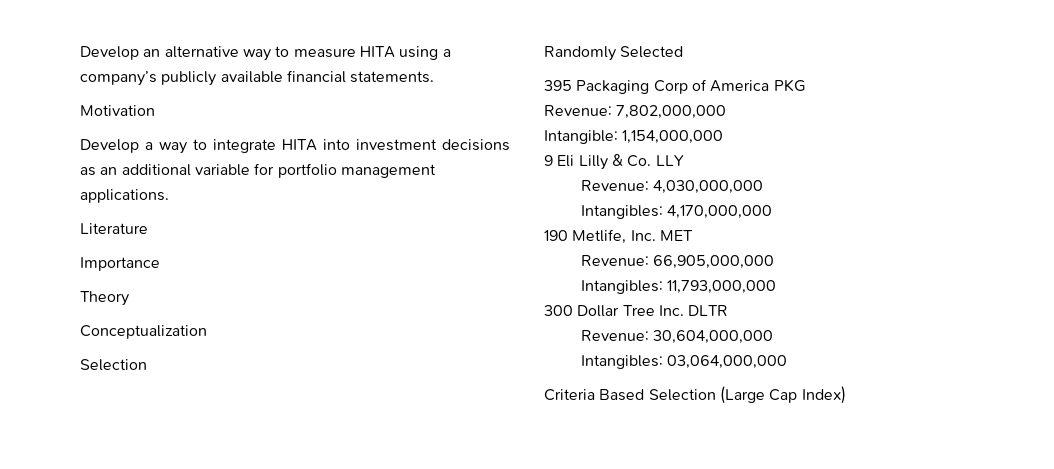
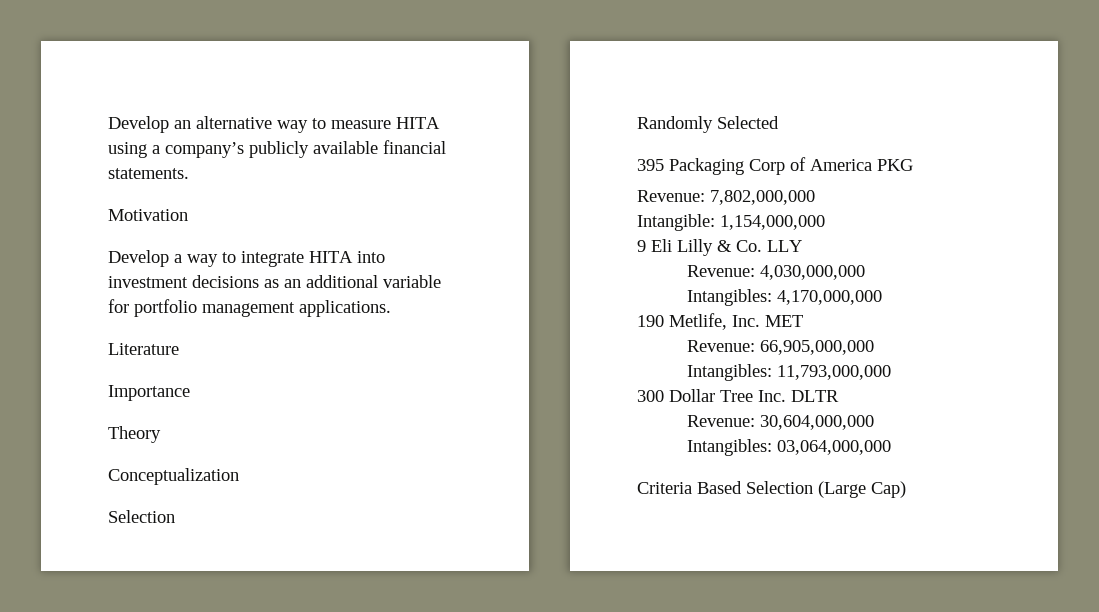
- Criteria Based Selection (Large Cap Index)
+ Criteria Based Selection (Large Cap)

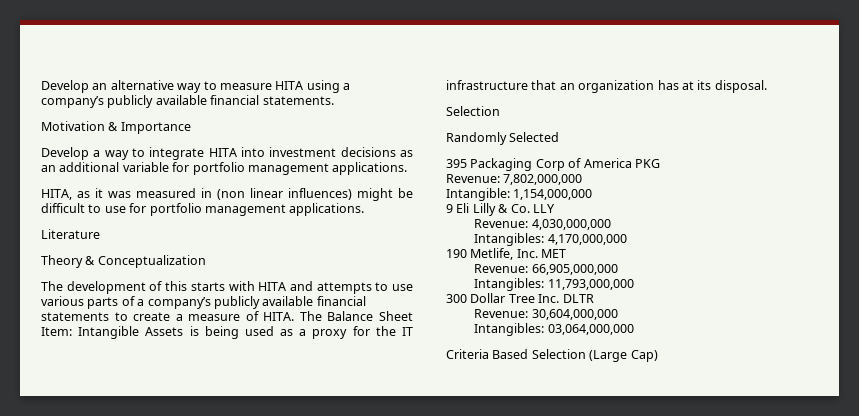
- Motivation
+ Motivation & Importance
+ HITA, as it was measured in (non linear influences) might be difficult to use for portfolio management applications.
  Literature
- Importance
- Theory
- Conceptualization
+ Theory & Conceptualization
+ The development of this starts with HITA and attempts to use various parts of a company’s publicly available financial statements to create a measure of HITA. The Balance Sheet Item: Intangible Assets is being used as a proxy for the IT infrastructure that an organization has at its disposal.

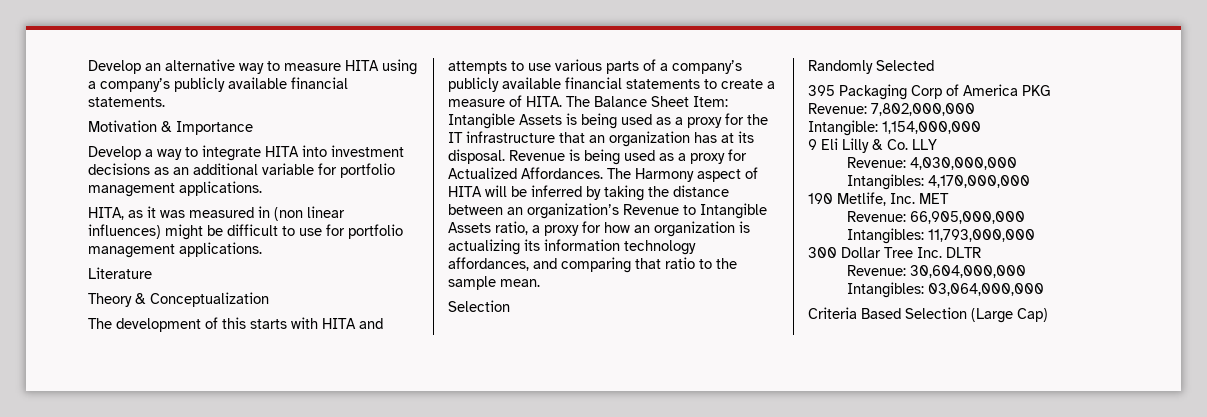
+ Revenue is being used as a proxy for Actualized Affordances. The Harmony aspect of HITA will be inferred by taking the distance between an organization’s Revenue to Intangible Assets ratio, a proxy for how an organization is actualizing its information technology affordances, and comparing that ratio to the sample mean.

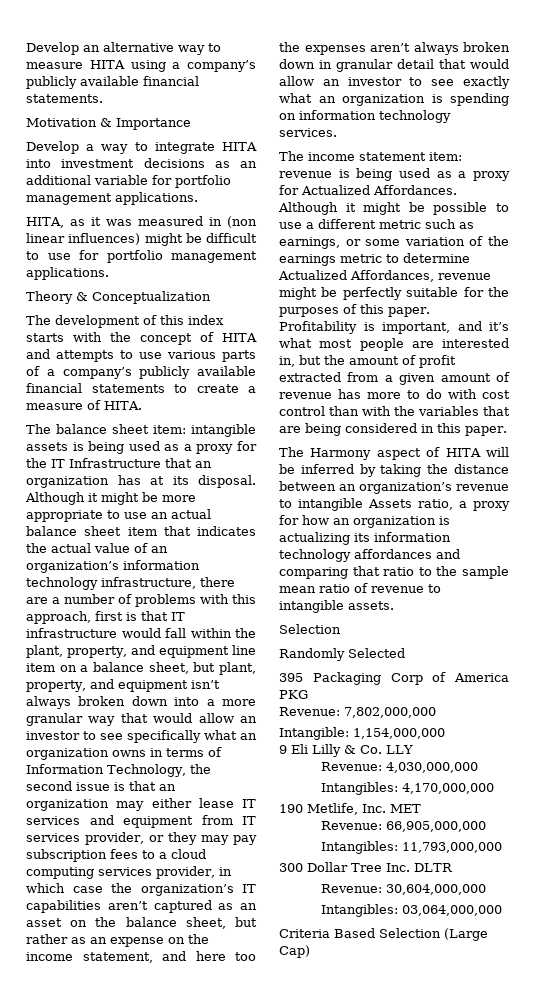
- Literature
- The development of this starts with HITA and attempts to use various parts of a company’s publicly available financial statements to create a measure of HITA. The Balance Sheet Item: Intangible Assets is being used as a proxy for the IT infrastructure that an organization has at its disposal.
+ The development of this index starts with the concept of HITA and attempts to use various parts of a company’s publicly available financial statements to create a measure of HITA.
+ The balance sheet item: intangible assets is being used as a proxy for the IT Infrastructure that an organization has at its disposal.
- Revenue is being used as a proxy for Actualized Affordances. The Harmony aspect of HITA will be inferred by taking the distance between an organization’s Revenue to Intangible Assets ratio, a proxy for how an organization is actualizing its information technology affordances, and comparing that ratio to the sample mean.
+ Although it might be more appropriate to use an actual balance sheet item that indicates the actual value of an organization’s information technology infrastructure, there are a number of problems with this approach, first is that IT infrastructure would fall within the plant, property, and equipment line item on a balance sheet, but plant, property, and equipment isn’t always broken down into a more granular way that would allow an investor to see specifically what an organization owns in terms of Information Technology, the second issue is that an organization may either lease IT services and equipment from IT services provider, or they may pay subscription fees to a cloud computing services provider, in which case the organization’s IT capabilities aren’t captured as an asset on the balance sheet, but rather as an expense on the income statement, and here too the expenses aren’t always broken down in granular detail that would allow an investor to see exactly what an organization is spending on information technology services.
+ The income statement item: revenue is being used as a proxy for Actualized Affordances. Although it might be possible to use a different metric such as earnings, or some variation of the earnings metric to determine Actualized Affordances, revenue might be perfectly suitable for the purposes of this paper. Profitability is important, and it’s what most people are interested in, but the amount of profit extracted from a given amount of revenue has more to do with cost control than with the variables that are being considered in this paper.
+ The Harmony aspect of HITA will be inferred by taking the distance between an organization’s revenue to intangible Assets ratio, a proxy for how an organization is actualizing its information technology affordances and comparing that ratio to the sample mean ratio of revenue to intangible assets.

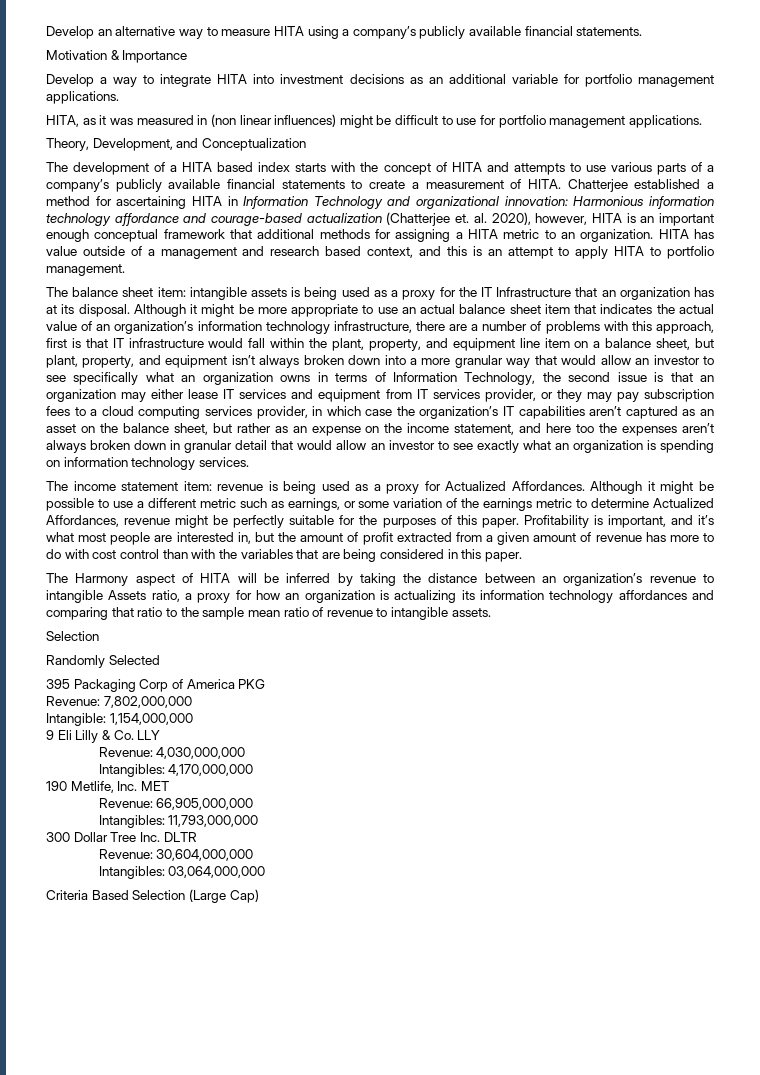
- Theory & Conceptualization
+ Theory, Development, and Conceptualization
- The development of this index starts with the concept of HITA and attempts to use various parts of a company’s publicly available financial statements to create a measure of HITA.
+ The development of a HITA based index starts with the concept of HITA and attempts to use various parts of a company’s publicly available financial statements to create a measurement of HITA. Chatterjee established a method for ascertaining HITA in Information Technology and organizational innovation: Harmonious information technology affordance and courage-based actualization (Chatterjee et. al. 2020), however, HITA is an important enough conceptual framework that additional methods for assigning a HITA metric to an organization. HITA has value outside of a management and research based context, and this is an attempt to apply HITA to portfolio management.

